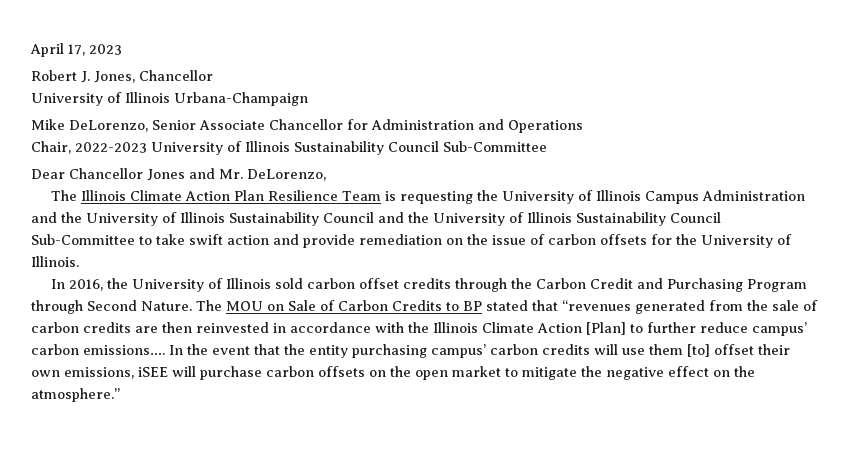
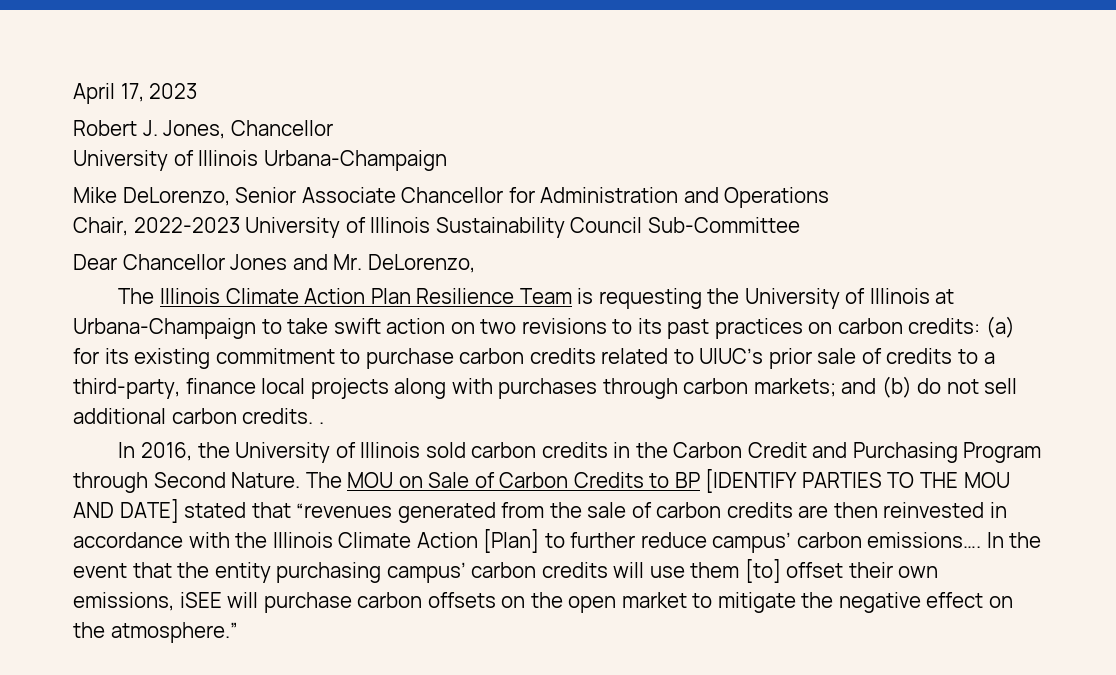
- The Illinois Climate Action Plan Resilience Team is requesting the University of Illinois Campus Administration and the University of Illinois Sustainability Council and the University of Illinois Sustainability Council Sub-Committee to take swift action and provide remediation on the issue of carbon offsets for the University of Illinois.
+ The Illinois Climate Action Plan Resilience Team is requesting the University of Illinois at Urbana-Champaign to take swift action on two revisions to its past practices on carbon credits: (a) for its existing commitment to purchase carbon credits related to UIUC’s prior sale of credits to a third-party, finance local projects along with purchases through carbon markets; and (b) do not sell additional carbon credits. .
- In 2016, the University of Illinois sold carbon offset credits through the Carbon Credit and Purchasing Program through Second Nature.
+ In 2016, the University of Illinois sold carbon credits in the Carbon Credit and Purchasing Program through Second Nature.
- The MOU on Sale of Carbon Credits to BP stated that “revenues generated from the sale of carbon credits are then reinvested in accordance with the Illinois Climate Action [Plan] to further reduce campus’ carbon emissions….
+ The MOU on Sale of Carbon Credits to BP [IDENTIFY PARTIES TO THE MOU AND DATE] stated that “revenues generated from the sale of carbon credits are then reinvested in accordance with the Illinois Climate Action [Plan] to further reduce campus’ carbon emissions….

